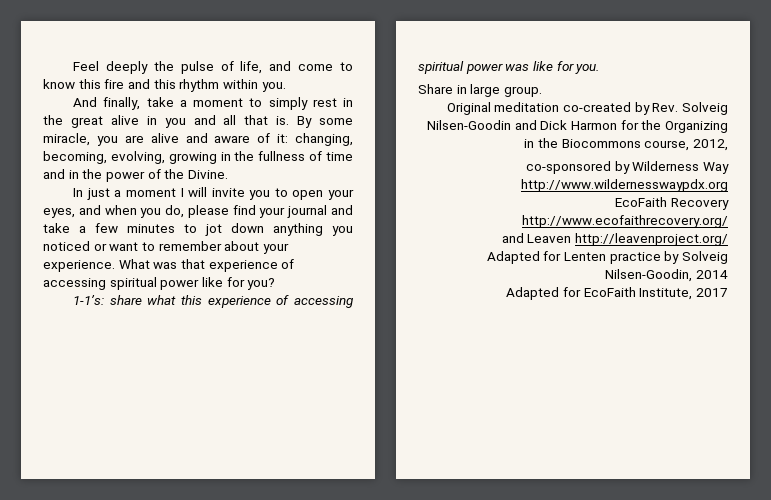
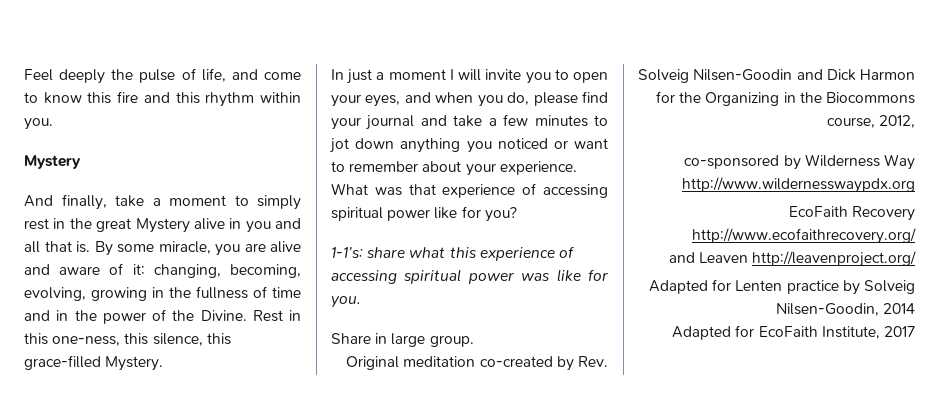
  Feel deeply the pulse of life, and come to know this fire and this rhythm within you.
+ Mystery
- And finally, take a moment to simply rest in the great alive in you and all that is.
+ And finally, take a moment to simply rest in the great Mystery alive in you and all that is.
+ Rest in this one-ness, this silence, this grace-filled Mystery.

